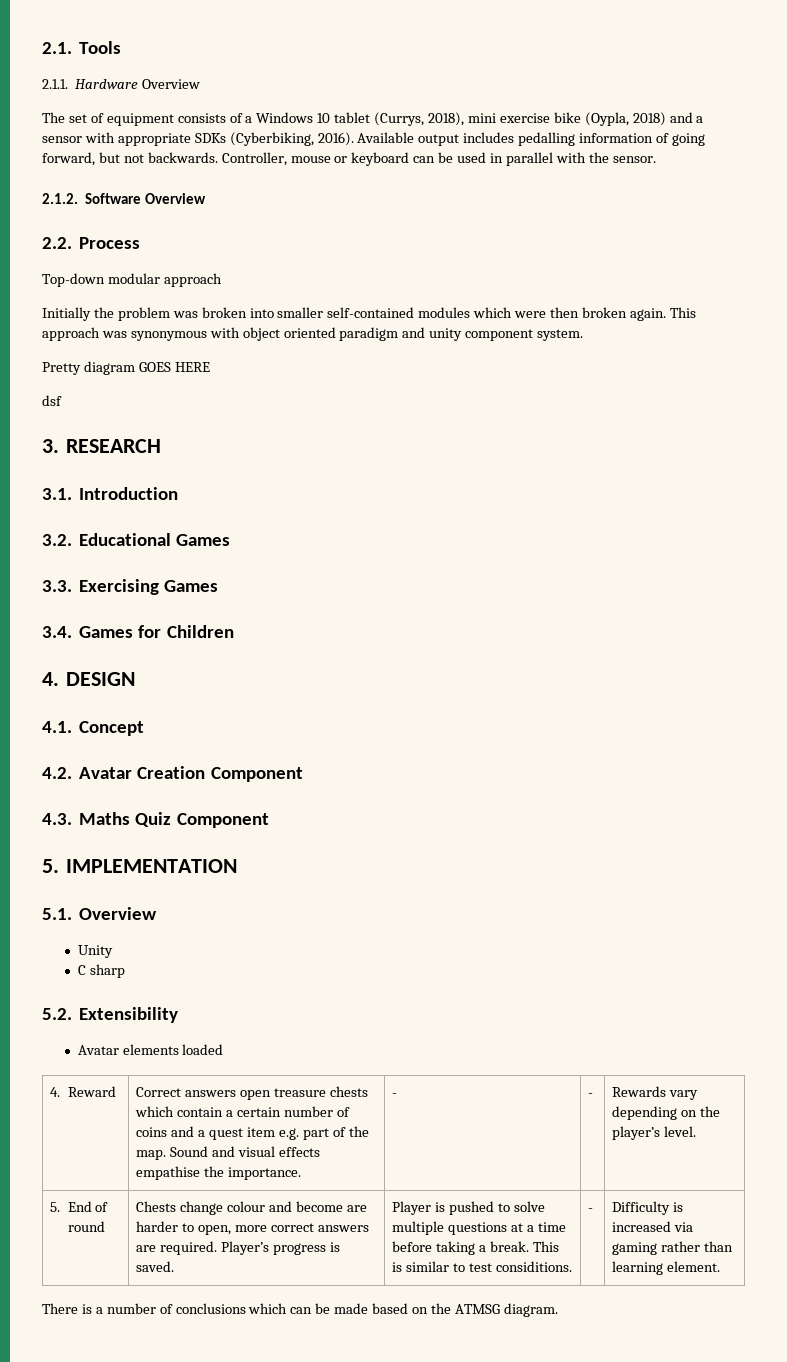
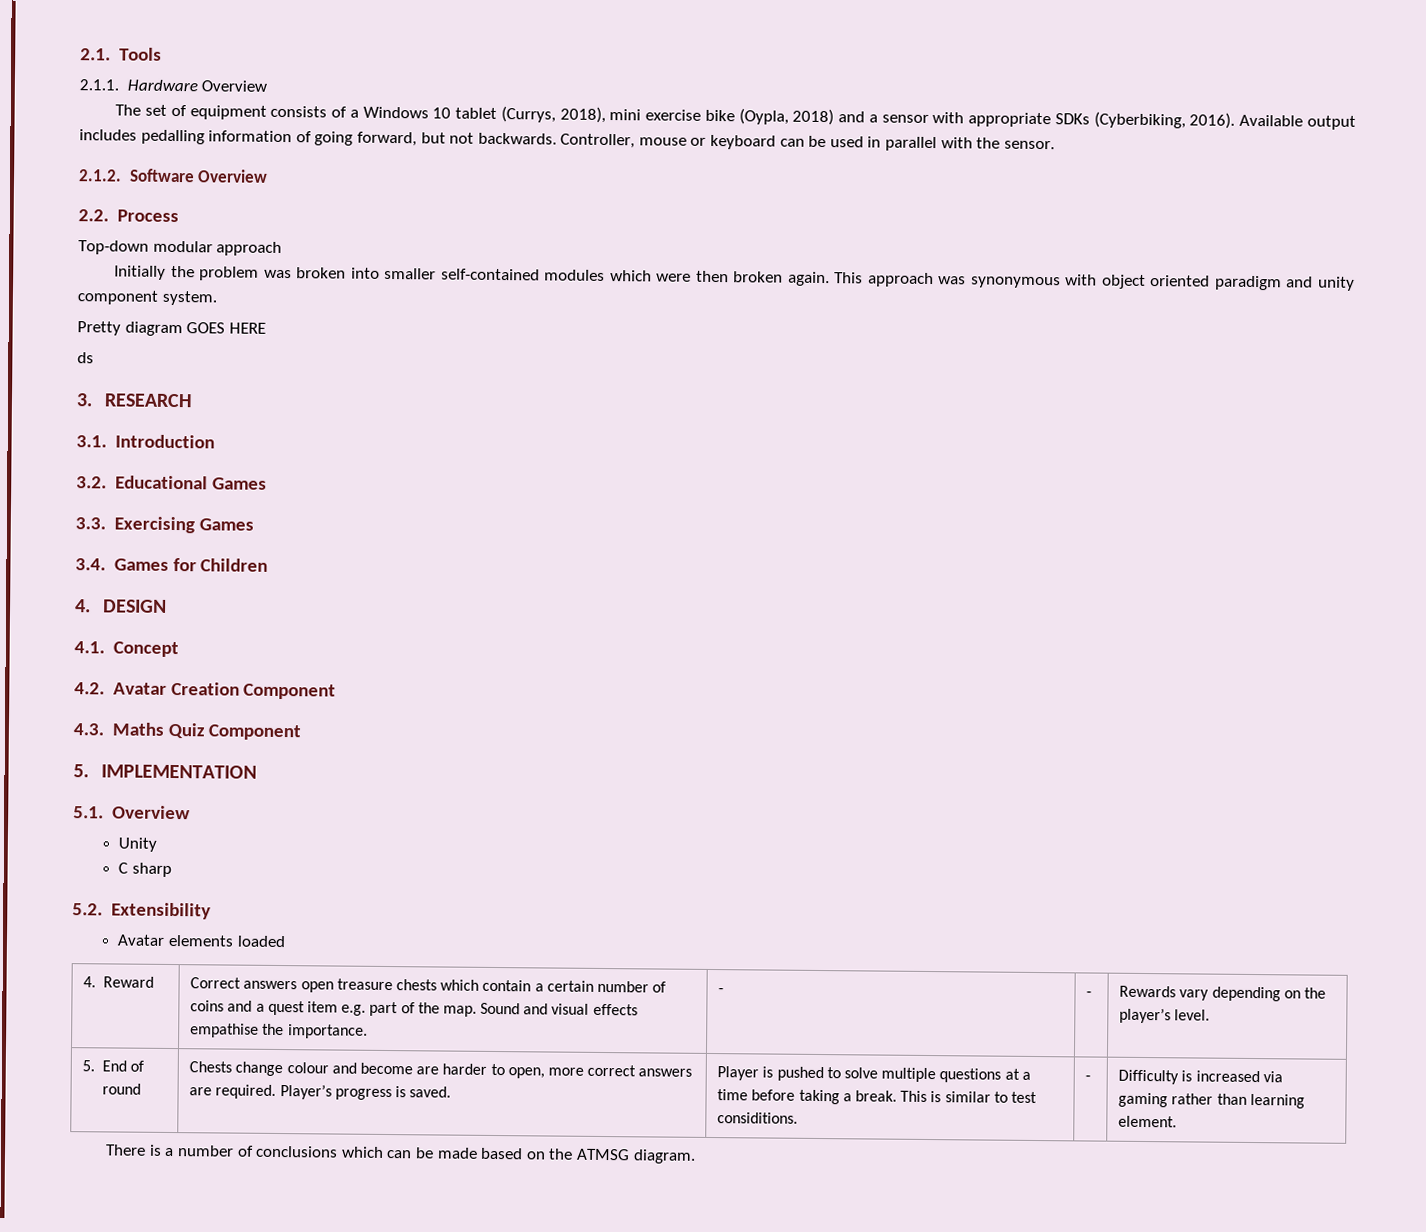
- dsf
+ ds

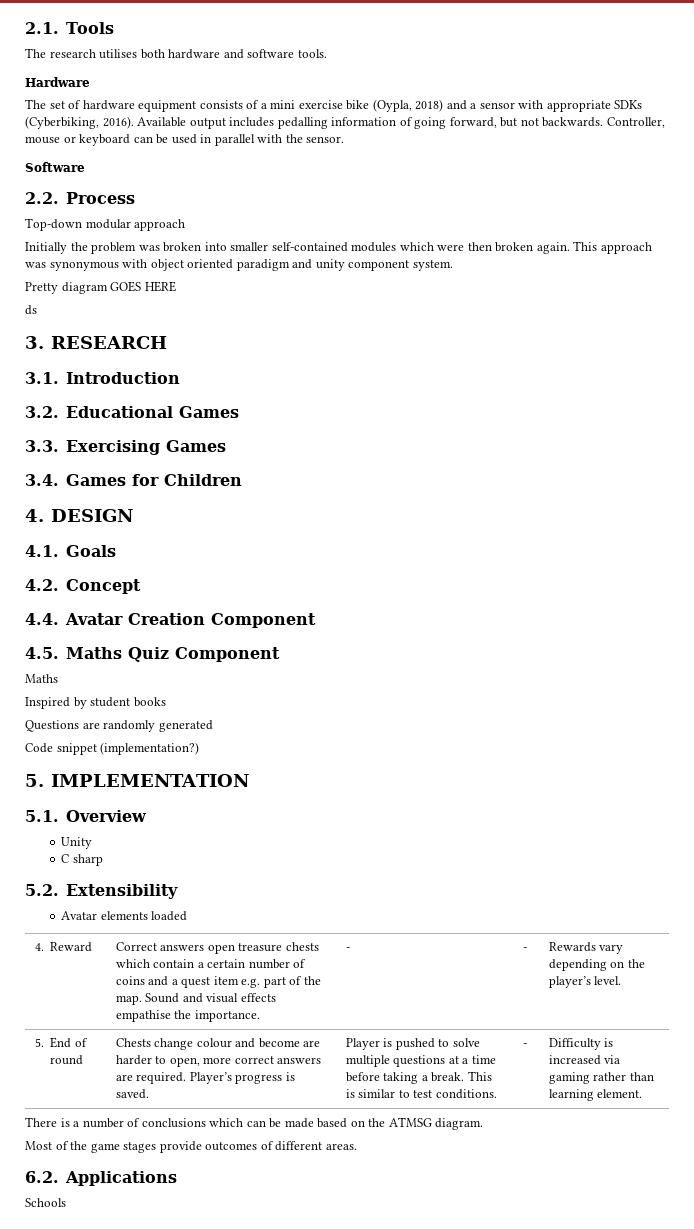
- 2.1.1. Hardware Overview
+ The research utilises both hardware and software tools.
+ Hardware
- The set of equipment consists of a Windows 10 tablet (Currys, 2018), mini exercise bike (Oypla, 2018) and a sensor with appropriate SDKs (Cyberbiking, 2016).
+ The set of hardware equipment consists of a mini exercise bike (Oypla, 2018) and a sensor with appropriate SDKs (Cyberbiking, 2016).
- 2.1.2. Software Overview
+ Software
- 4.1. Concept
+ 4.1. Goals
+ 4.2. Concept
- 4.2. Avatar Creation Component
+ 4.4. Avatar Creation Component
- 4.3. Maths Quiz Component
+ 4.5. Maths Quiz Component
+ Maths
+ Inspired by student books
+ Questions are randomly generated
+ Code snippet (implementation?)
- This is similar to test considitions.
+ This is similar to test conditions.
+ Most of the game stages provide outcomes of different areas.
+ 6.2. Applications
+ Schools

